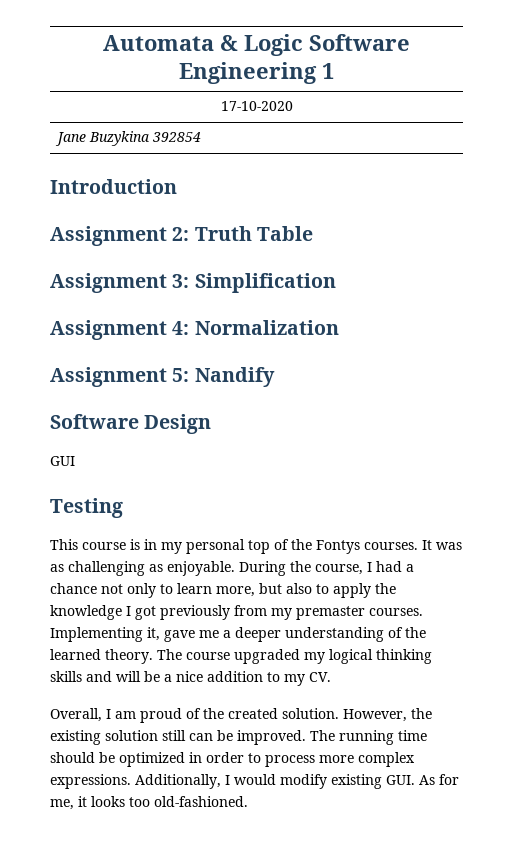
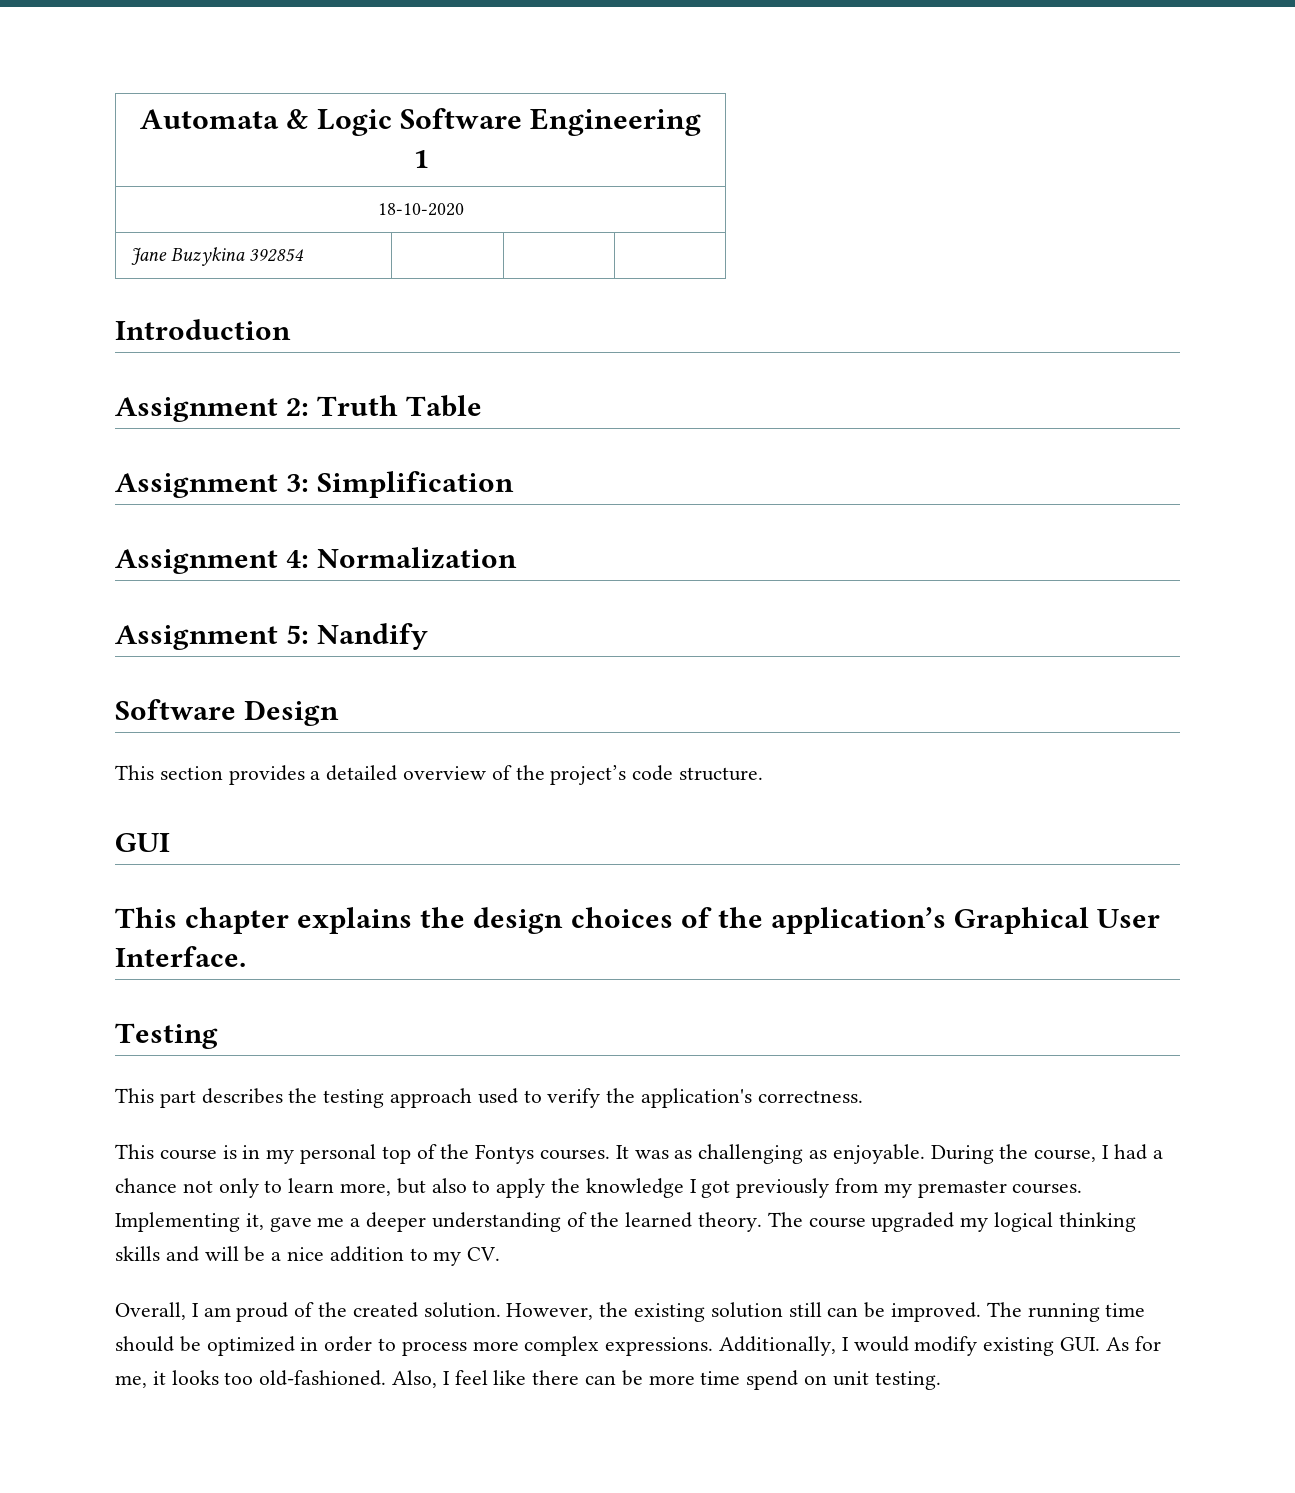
- 17-10-2020
+ 18-10-2020
+ This section provides a detailed overview of the project’s code structure.
  GUI
+ This chapter explains the design choices of the application’s Graphical User Interface.
  Testing
+ This part describes the testing approach used to verify the application's correctness.
+ Also, I feel like there can be more time spend on unit testing.

